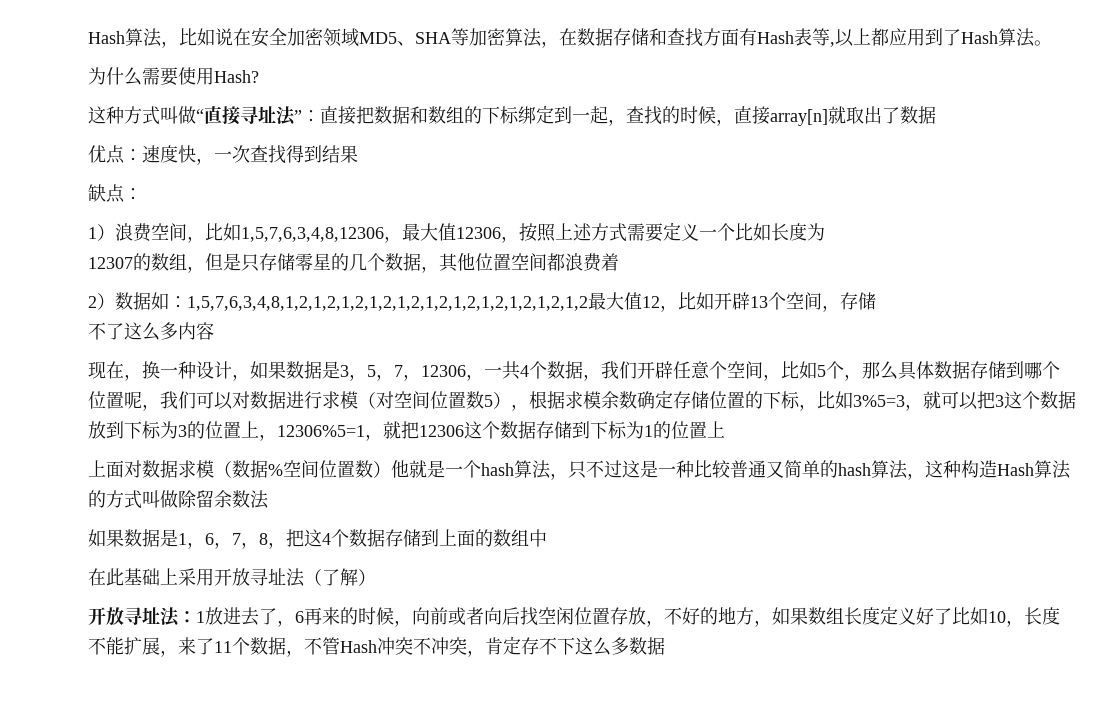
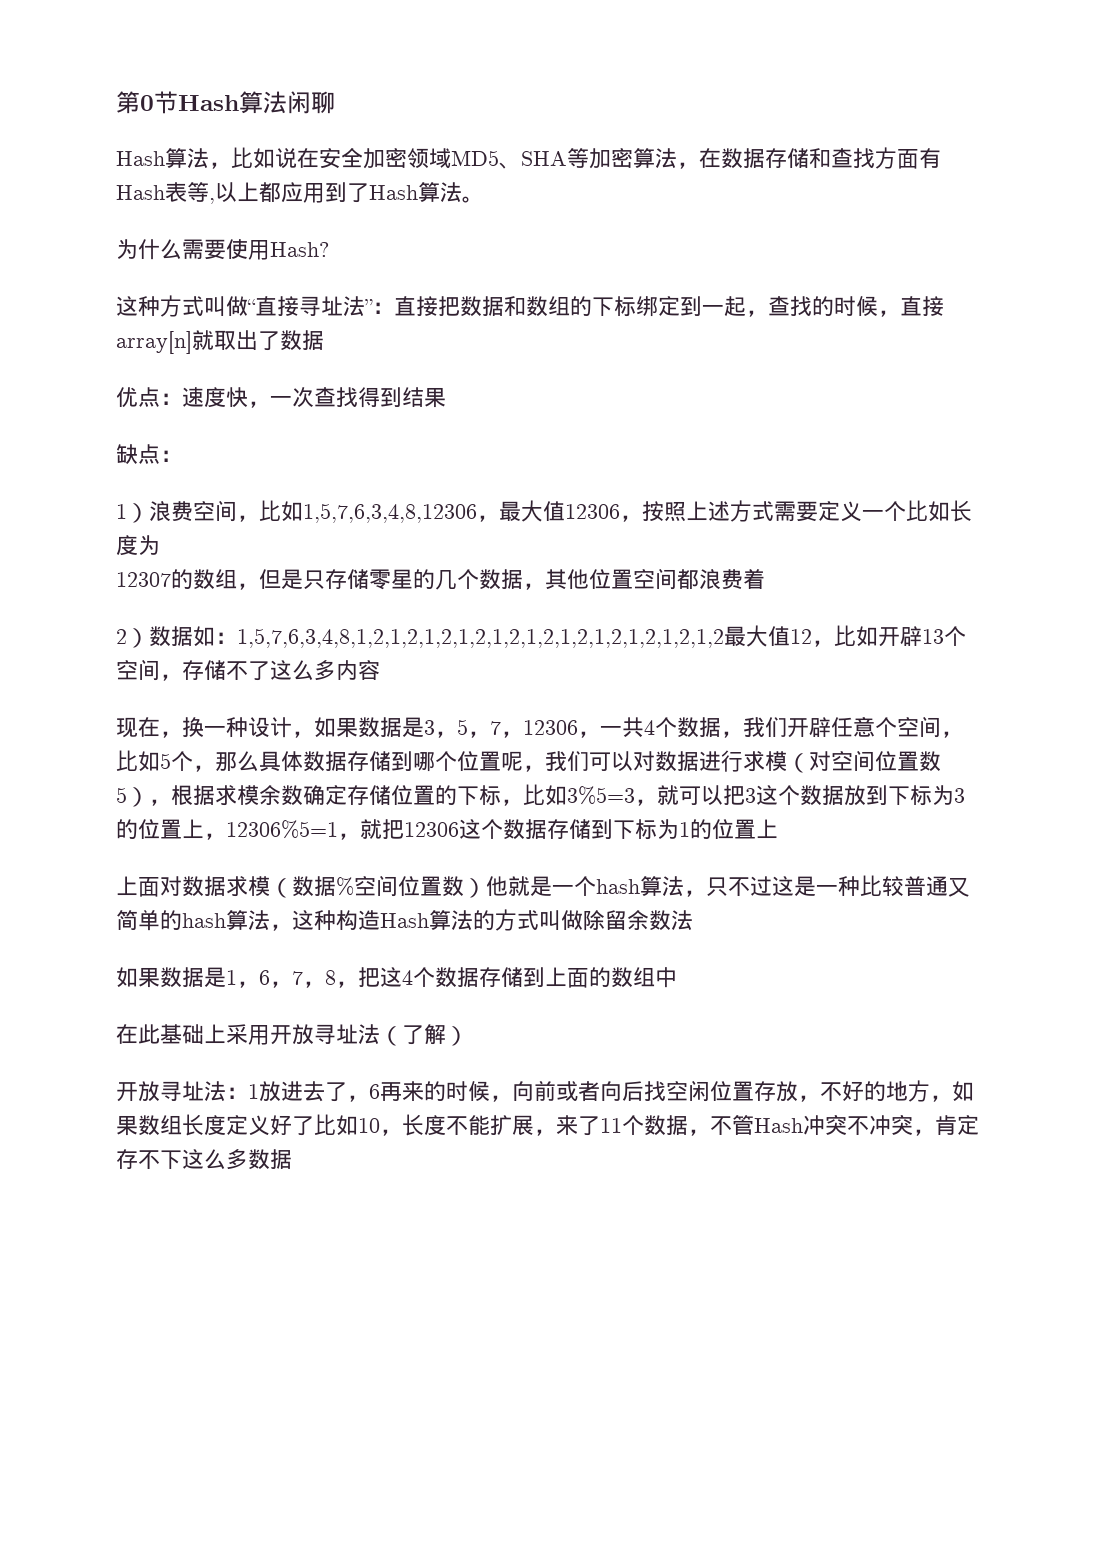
+ 第0节Hash算法闲聊
- 2）数据如：1,5,7,6,3,4,8,1,2,1,2,1,2,1,2,1,2,1,2,1,2,1,2,1,2,1,2,1,2最⼤值12，⽐如开辟13个空间，存储
- 不了这么多内容
+ 2）数据如：1,5,7,6,3,4,8,1,2,1,2,1,2,1,2,1,2,1,2,1,2,1,2,1,2,1,2,1,2最⼤值12，⽐如开辟13个空间，存储不了这么多内容

